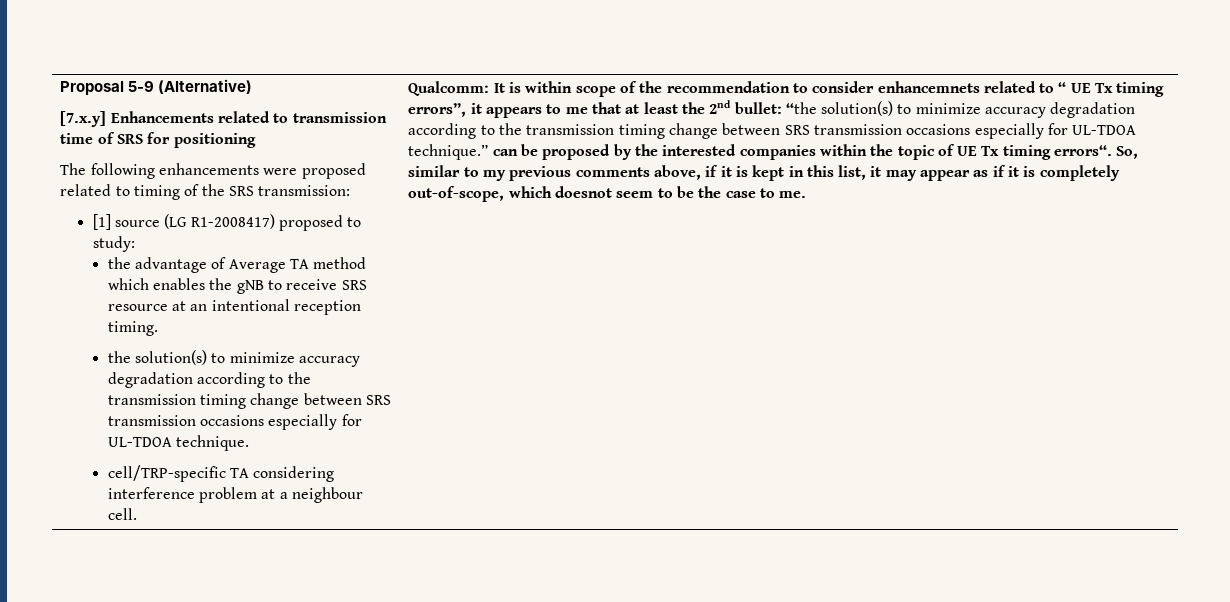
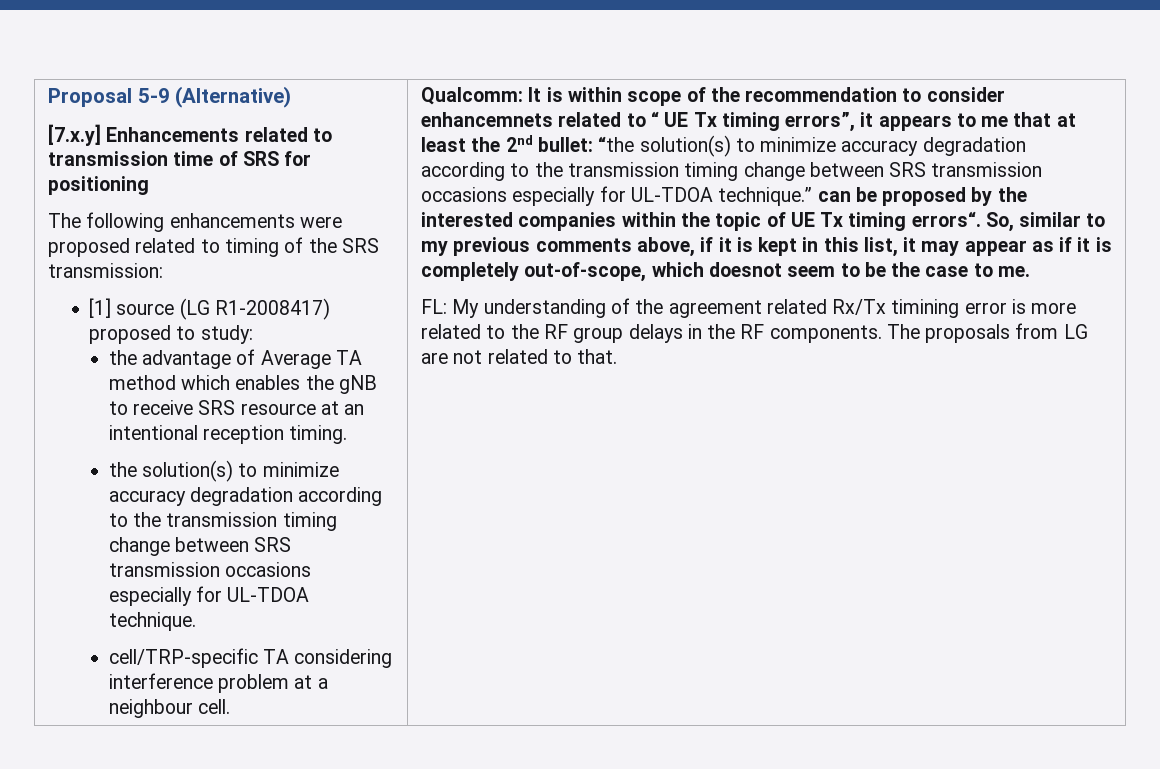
+ FL: My understanding of the agreement related Rx/Tx timining error is more related to the RF group delays in the RF components. The proposals from LG are not related to that.

